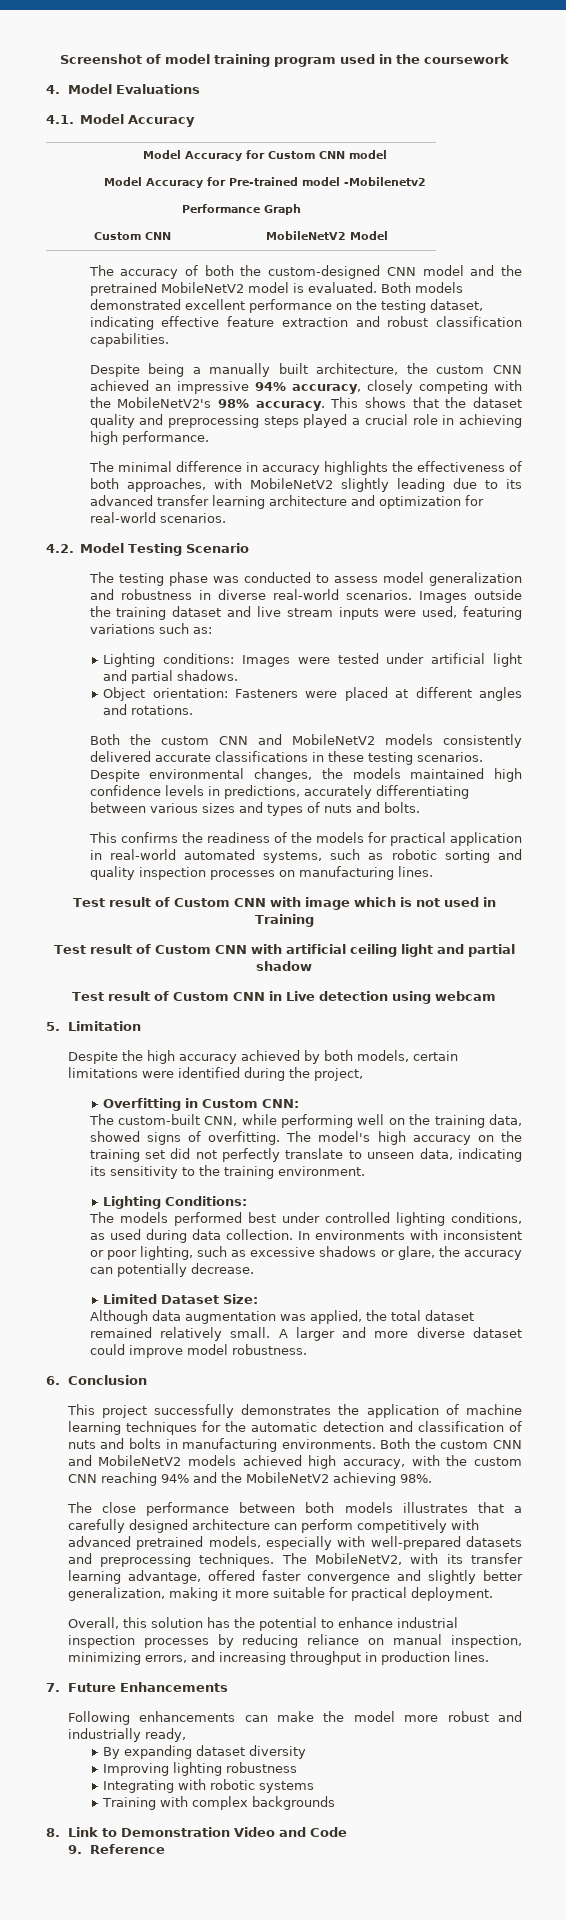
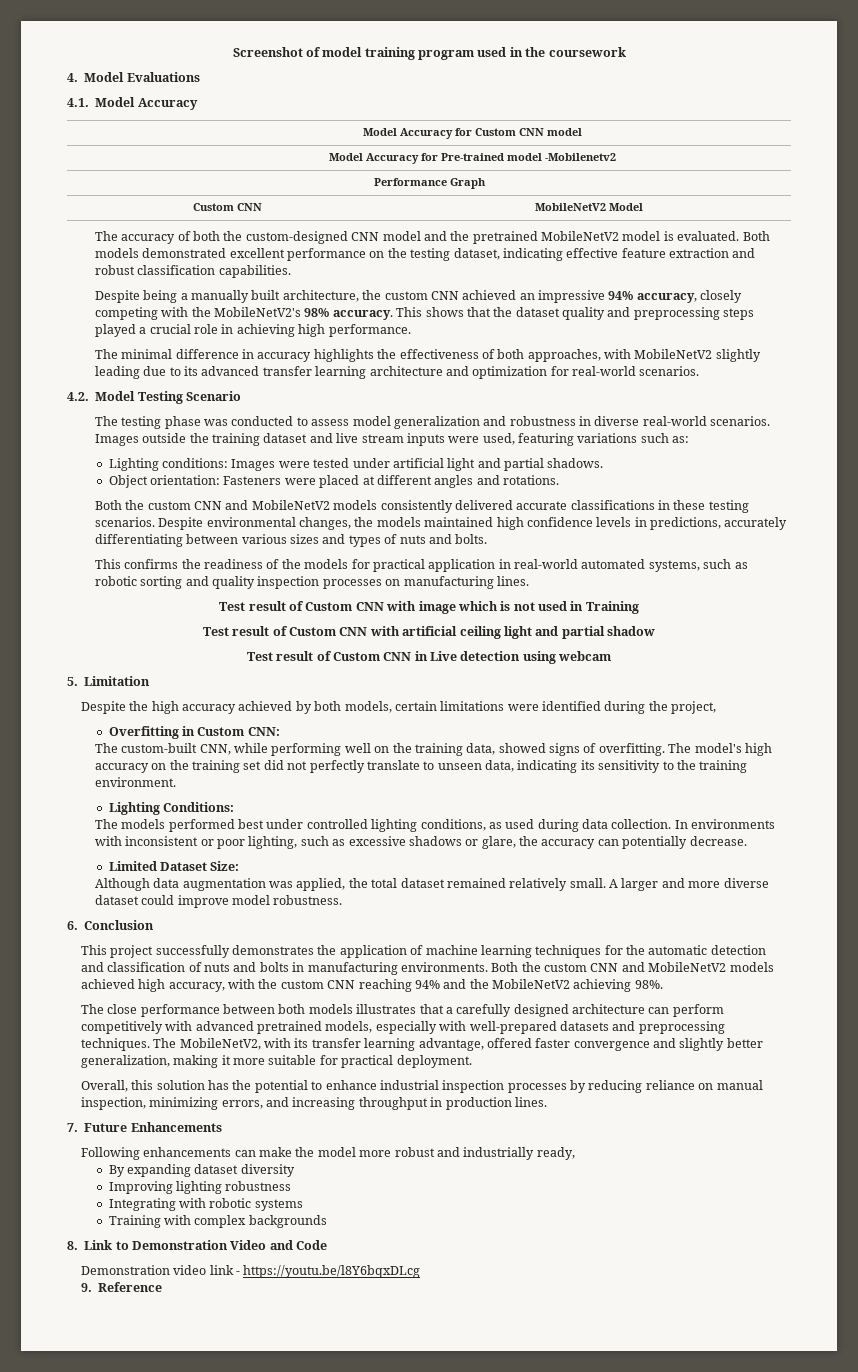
+ Demonstration video link - https://youtu.be/l8Y6bqxDLcg

